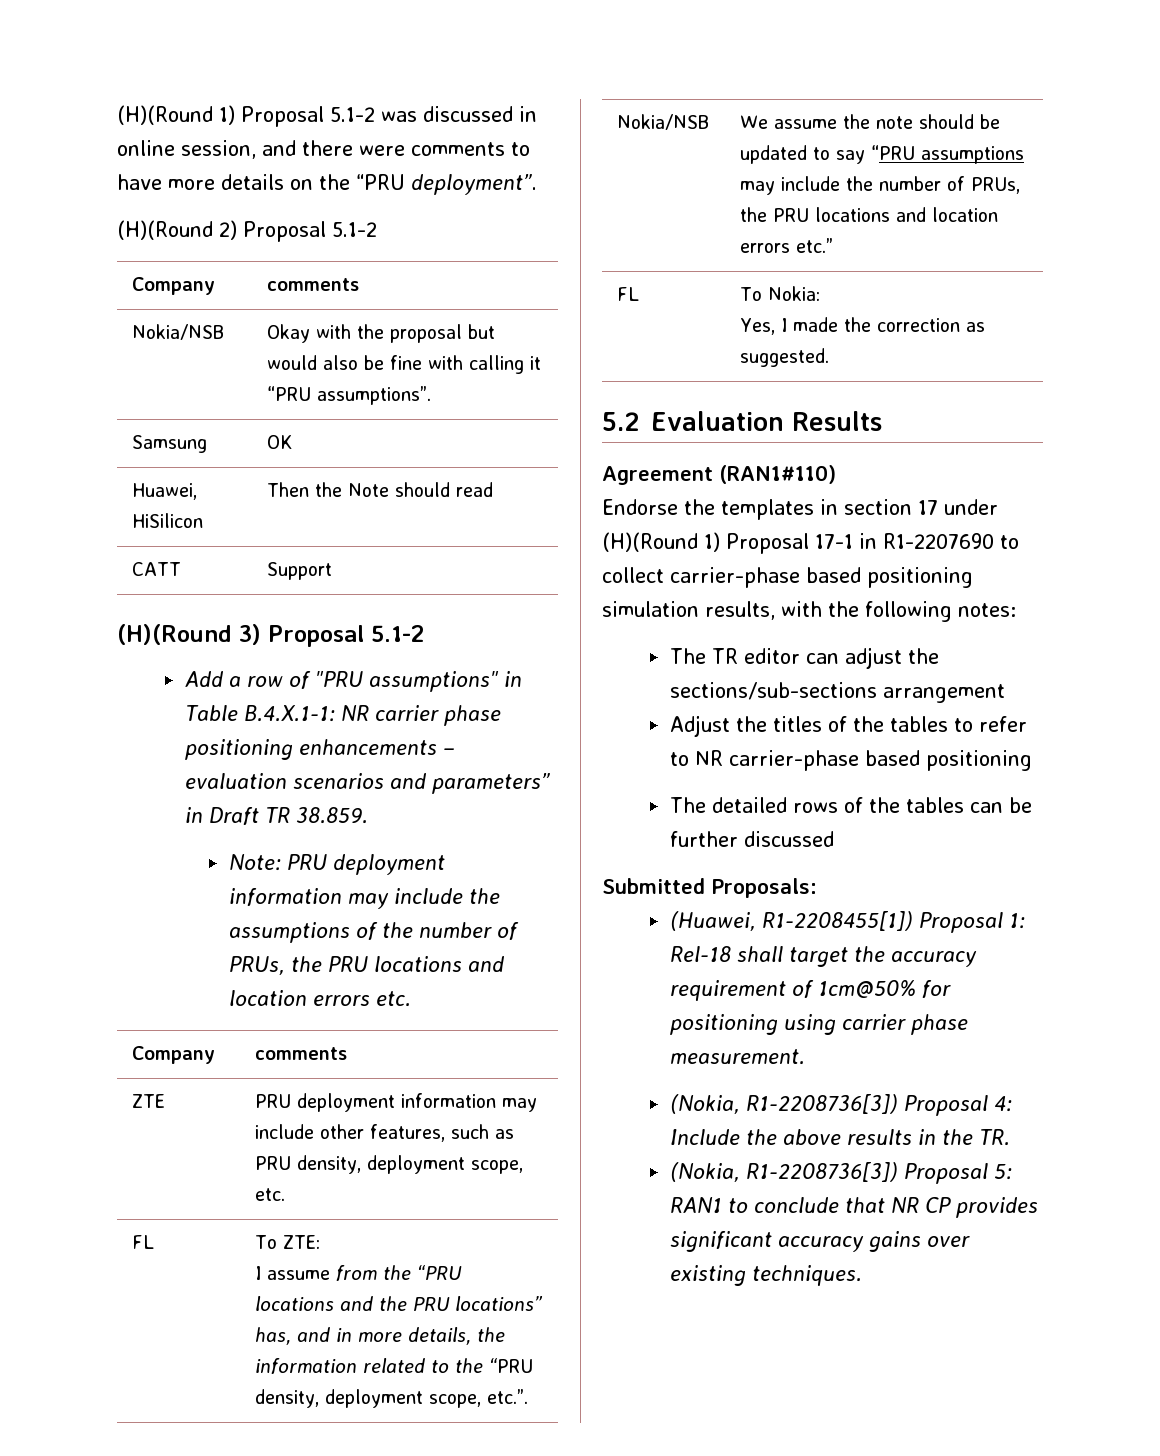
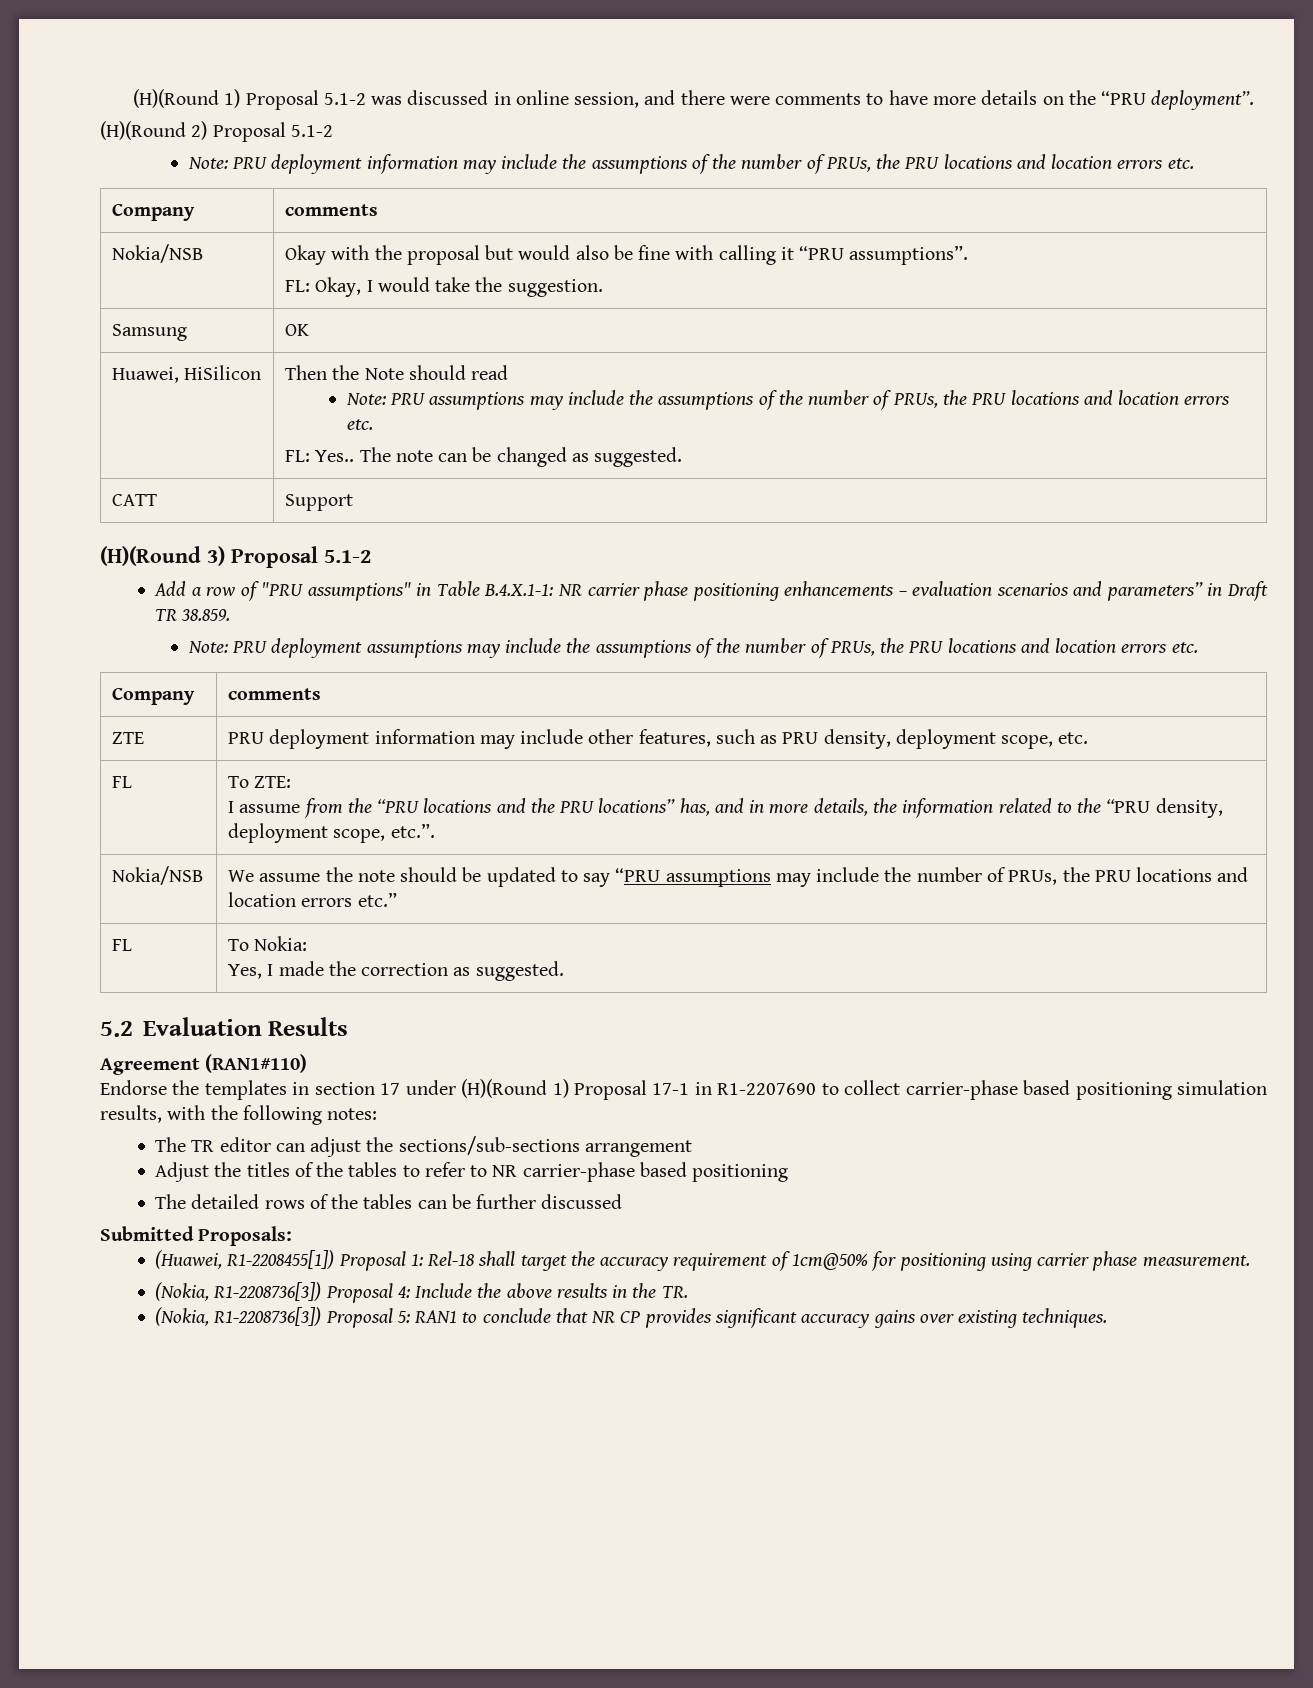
+ Note: PRU deployment information may include the assumptions of the number of PRUs, the PRU locations and location errors etc.
  Nokia/NSB | Okay with the proposal but would also be fine with calling it “PRU assumptions”.
+ FL: Okay, I would take the suggestion.
  Huawei, HiSilicon | Then the Note should read
+ Note: PRU assumptions may include the assumptions of the number of PRUs, the PRU locations and location errors etc.
+ FL: Yes.. The note can be changed as suggested.
- Note: PRU deployment information may include the assumptions of the number of PRUs, the PRU locations and location errors etc.
+ Note: PRU deployment assumptions may include the assumptions of the number of PRUs, the PRU locations and location errors etc.

